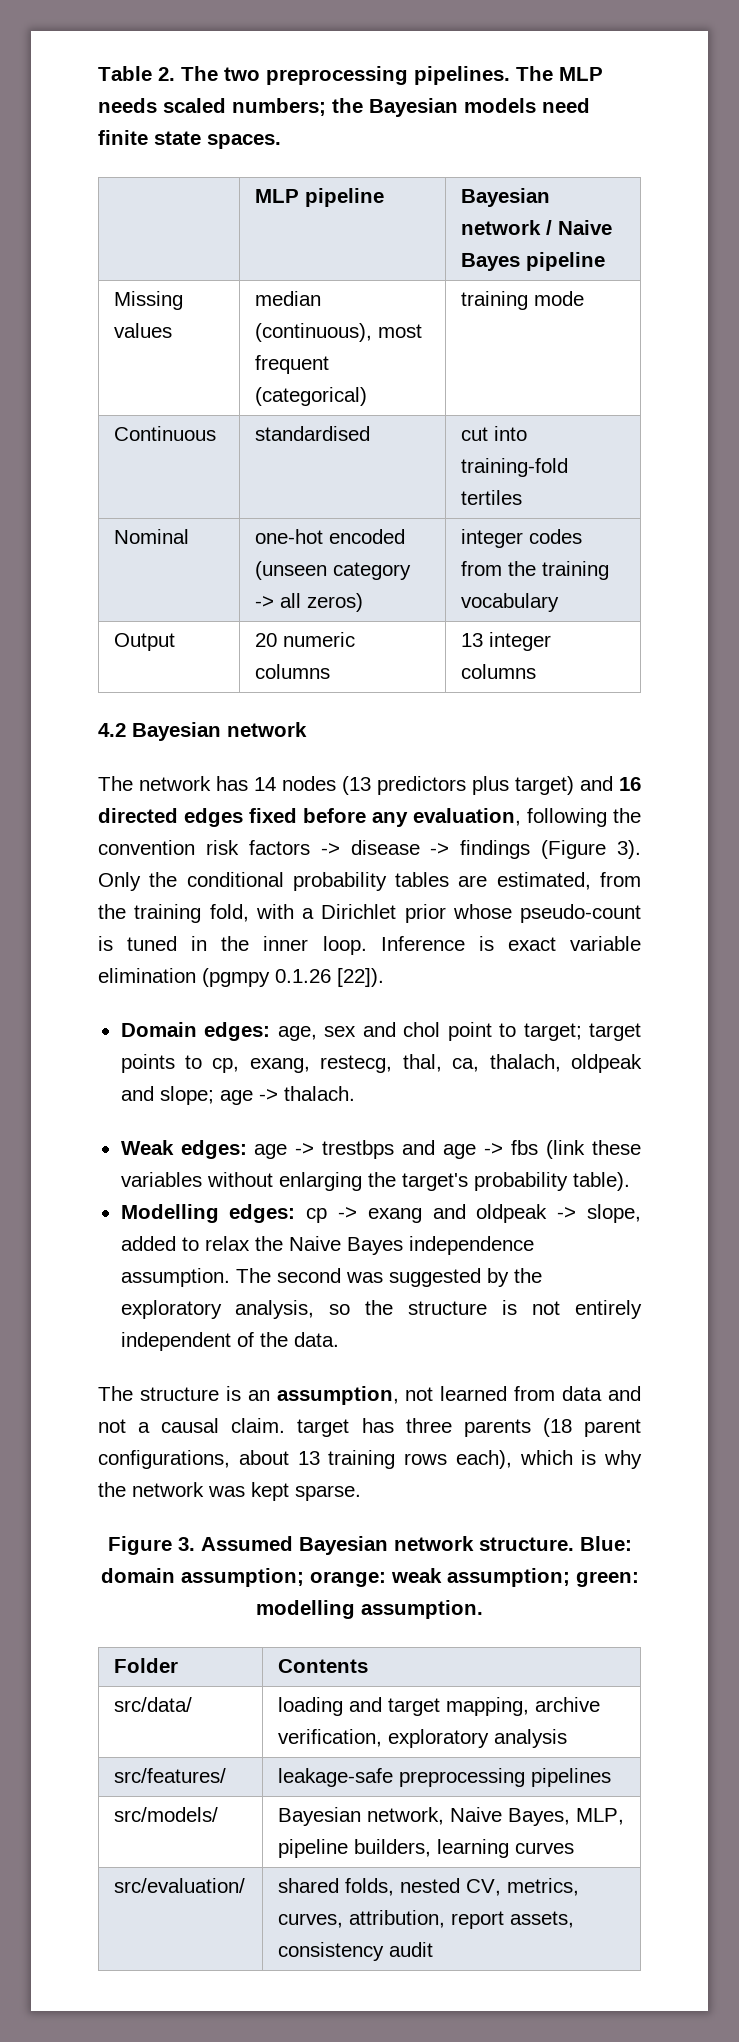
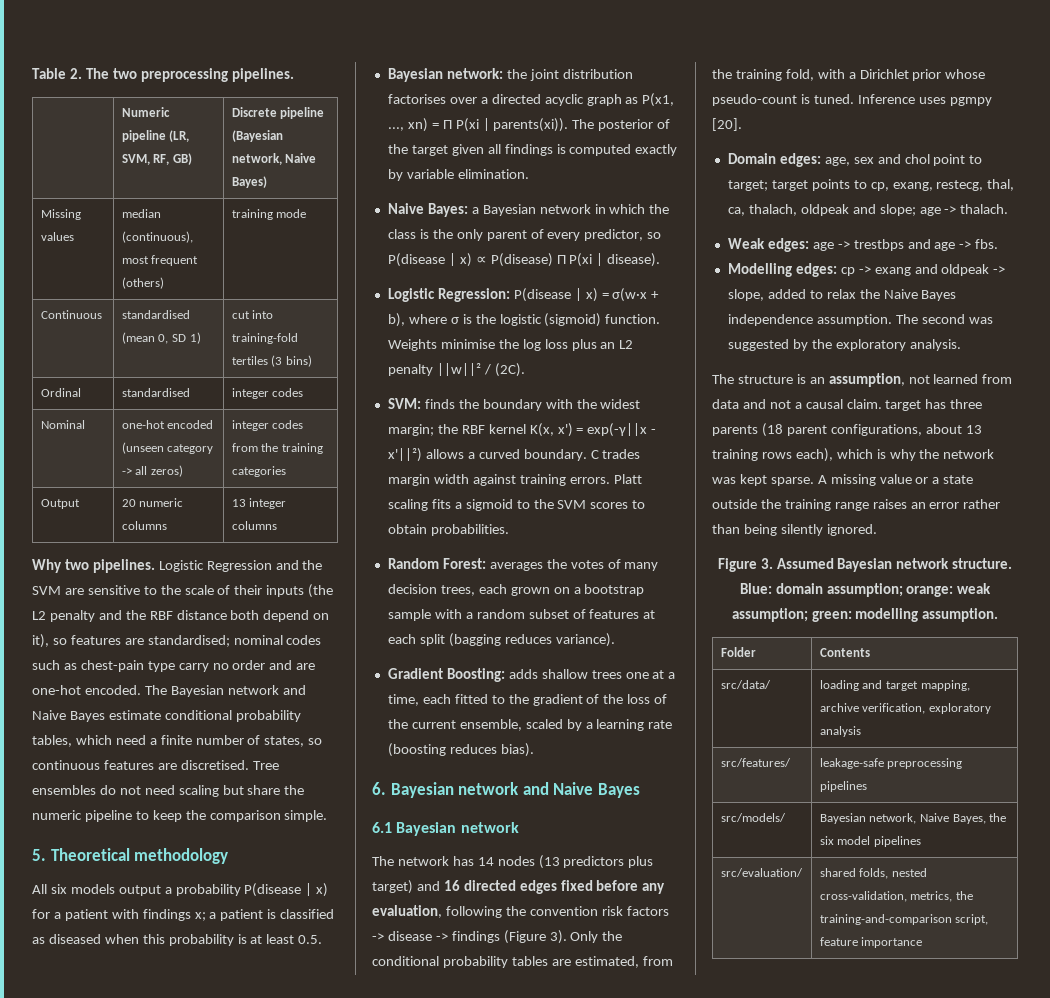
- Table 2. The two preprocessing pipelines. The MLP needs scaled numbers; the Bayesian models need finite state spaces.
- | MLP pipeline | Bayesian network / Naive Bayes pipeline
+ Table 2. The two preprocessing pipelines.
+ | Numeric pipeline (LR, SVM, RF, GB) | Discrete pipeline (Bayesian network, Naive Bayes)
- Missing values | median (continuous), most frequent (categorical) | training mode
+ Missing values | median (continuous), most frequent (others) | training mode
- Continuous | standardised | cut into training-fold tertiles
+ Continuous | standardised (mean 0, SD 1) | cut into training-fold tertiles (3 bins)
+ Ordinal | standardised | integer codes
- Nominal | one-hot encoded (unseen category -> all zeros) | integer codes from the training vocabulary
+ Nominal | one-hot encoded (unseen category -> all zeros) | integer codes from the training categories
- 4.2 Bayesian network
+ Why two pipelines. Logistic Regression and the SVM are sensitive to the scale of their inputs (the L2 penalty and the RBF distance both depend on it), so features are standardised; nominal codes such as chest-pain type carry no order and are one-hot encoded. The Bayesian network and Naive Bayes estimate conditional probability tables, which need a finite number of states, so continuous features are discretised. Tree ensembles do not need scaling but share the numeric pipeline to keep the comparison simple.
+ 5. Theoretical methodology
+ All six models output a probability P(disease | x) for a patient with findings x; a patient is classified as diseased when this probability is at least 0.5.
+ Bayesian network: the joint distribution factorises over a directed acyclic graph as P(x1, ..., xn) = Π P(xi | parents(xi)). The posterior of the target given all findings is computed exactly by variable elimination.
+ Naive Bayes: a Bayesian network in which the class is the only parent of every predictor, so P(disease | x) ∝ P(disease) Π P(xi | disease).
+ Logistic Regression: P(disease | x) = σ(w·x + b), where σ is the logistic (sigmoid) function. Weights minimise the log loss plus an L2 penalty ||w||² / (2C).
+ SVM: finds the boundary with the widest margin; the RBF kernel K(x, x') = exp(-γ||x - x'||²) allows a curved boundary. C trades margin width against training errors. Platt scaling fits a sigmoid to the SVM scores to obtain probabilities.
+ Random Forest: averages the votes of many decision trees, each grown on a bootstrap sample with a random subset of features at each split (bagging reduces variance).
+ Gradient Boosting: adds shallow trees one at a time, each fitted to the gradient of the loss of the current ensemble, scaled by a learning rate (boosting reduces bias).
+ 6. Bayesian network and Naive Bayes
+ 6.1 Bayesian network
- Only the conditional probability tables are estimated, from the training fold, with a Dirichlet prior whose pseudo-count is tuned in the inner loop. Inference is exact variable elimination (pgmpy 0.1.26 [22]).
+ Only the conditional probability tables are estimated, from the training fold, with a Dirichlet prior whose pseudo-count is tuned. Inference uses pgmpy [20].
- Weak edges: age -> trestbps and age -> fbs (link these variables without enlarging the target's probability table).
+ Weak edges: age -> trestbps and age -> fbs.
- The second was suggested by the exploratory analysis, so the structure is not entirely independent of the data.
+ The second was suggested by the exploratory analysis.
+ A missing value or a state outside the training range raises an error rather than being silently ignored.
- src/models/ | Bayesian network, Naive Bayes, MLP, pipeline builders, learning curves
+ src/models/ | Bayesian network, Naive Bayes, the six model pipelines
- src/evaluation/ | shared folds, nested CV, metrics, curves, attribution, report assets, consistency audit
+ src/evaluation/ | shared folds, nested cross-validation, metrics, the training-and-comparison script, feature importance

